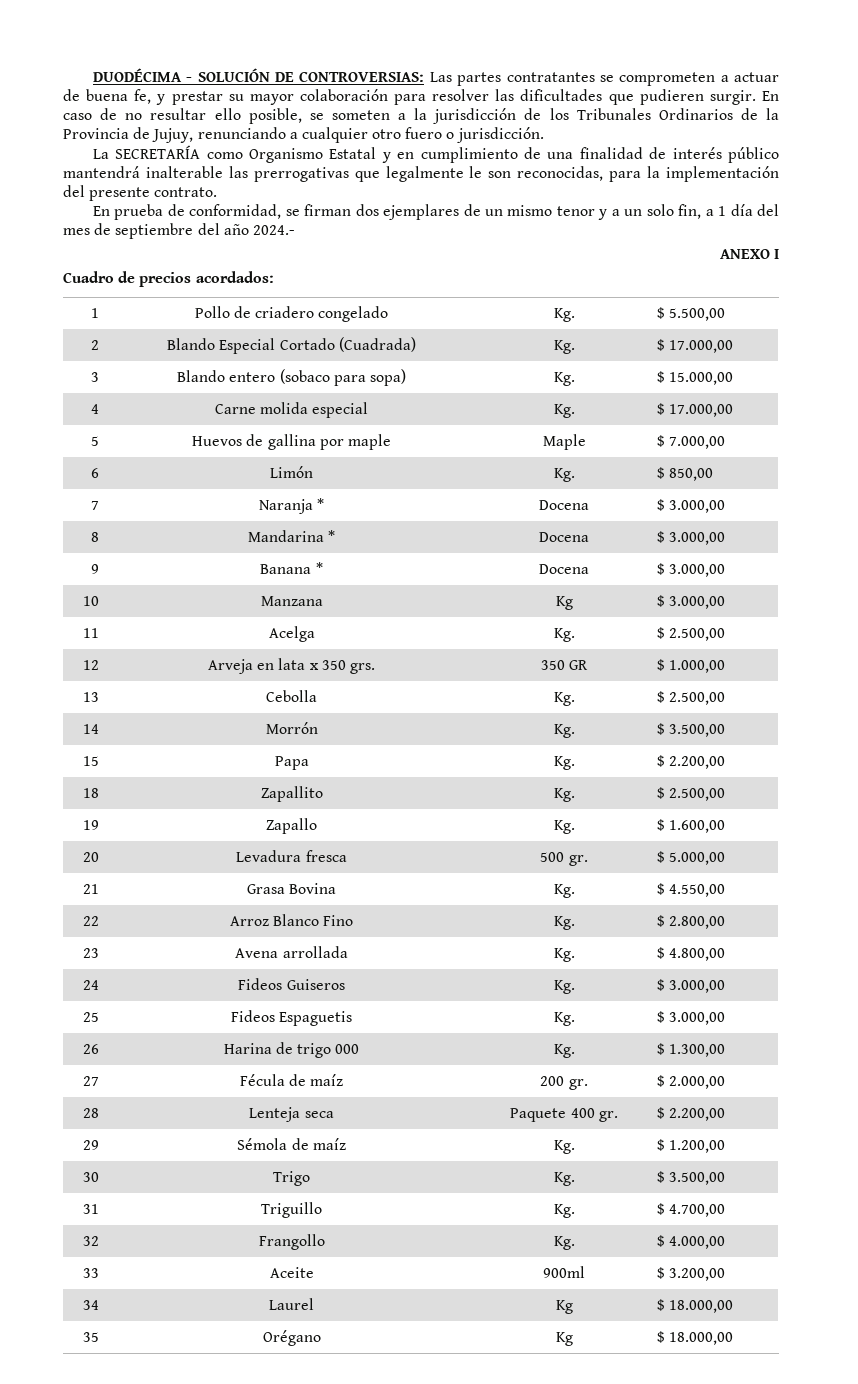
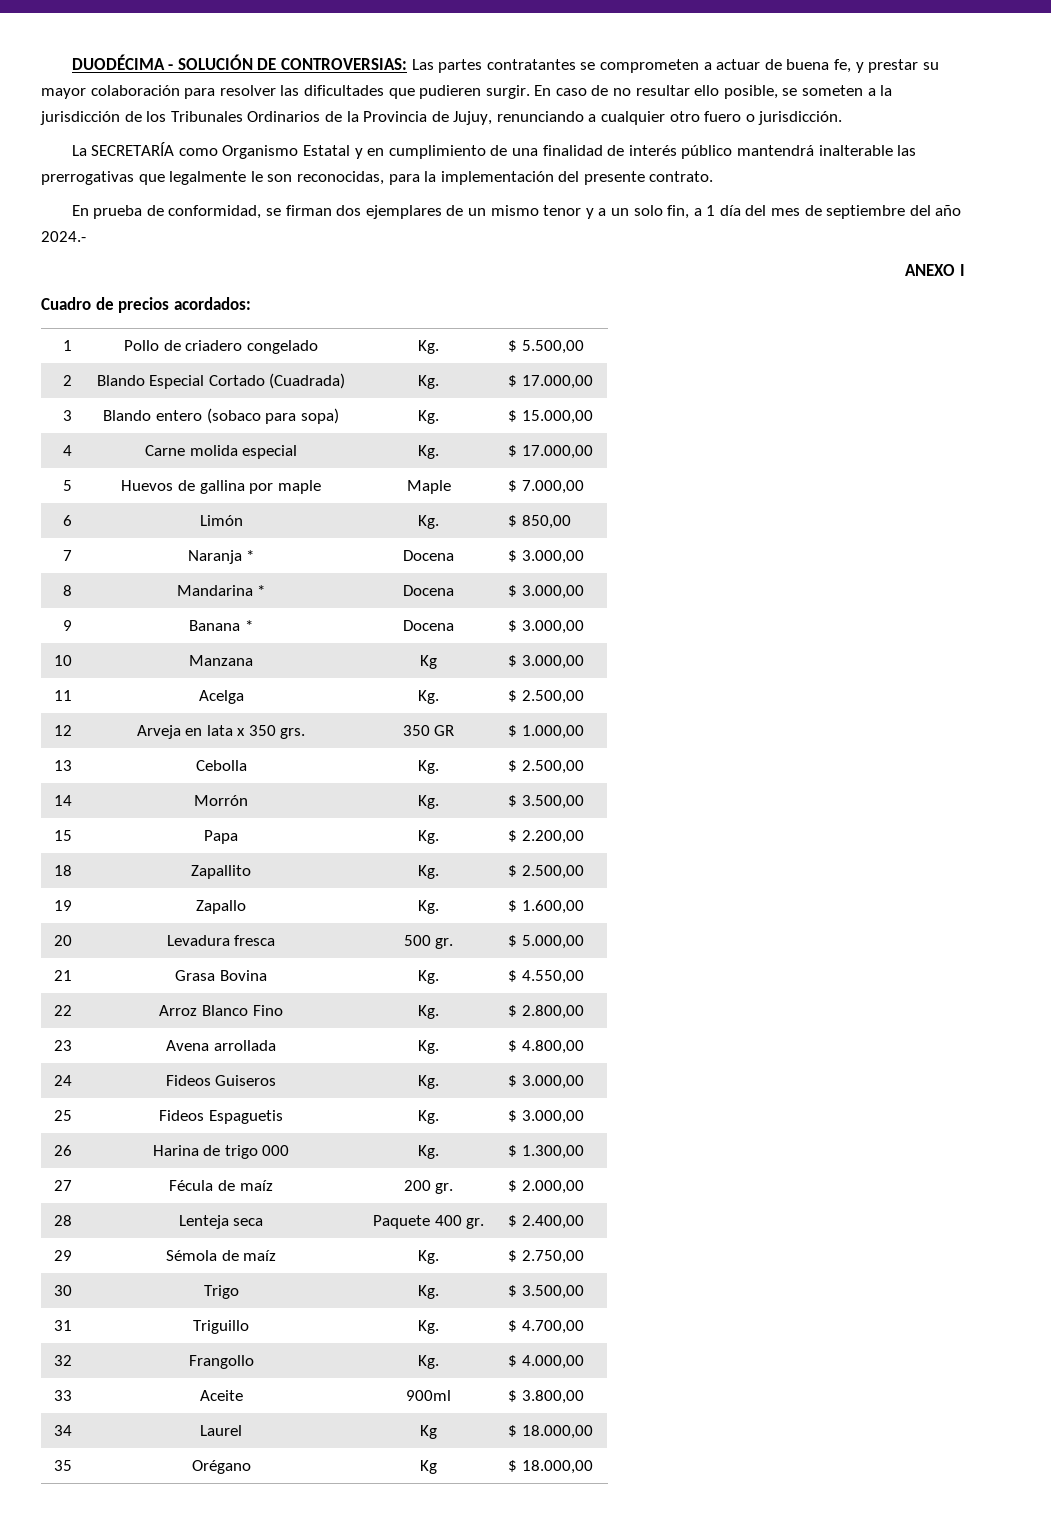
- 28 | Lenteja seca | Paquete 400 gr. | $ 2.200,00
+ 28 | Lenteja seca | Paquete 400 gr. | $ 2.400,00
- 29 | Sémola de maíz | Kg. | $ 1.200,00
+ 29 | Sémola de maíz | Kg. | $ 2.750,00
- 33 | Aceite | 900ml | $ 3.200,00
+ 33 | Aceite | 900ml | $ 3.800,00

